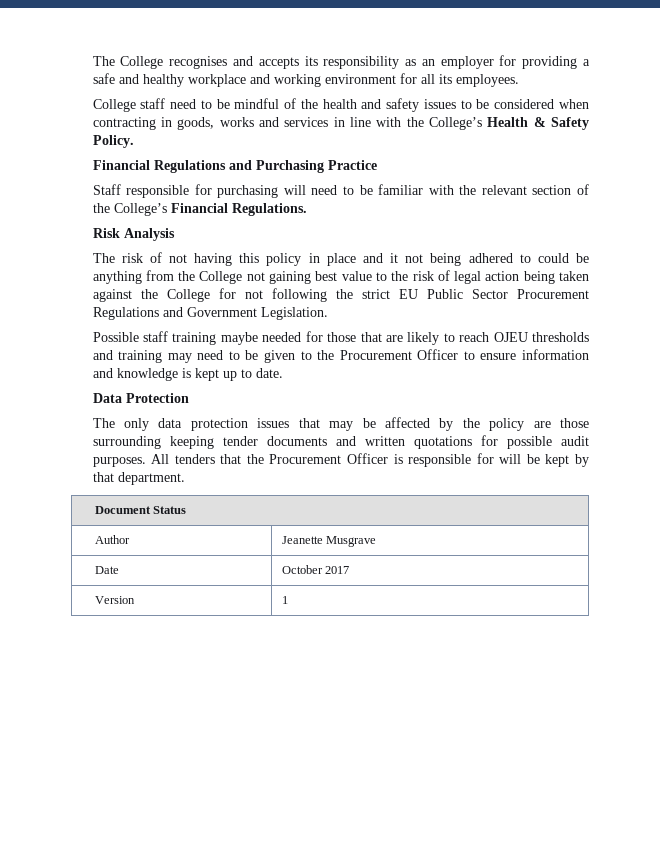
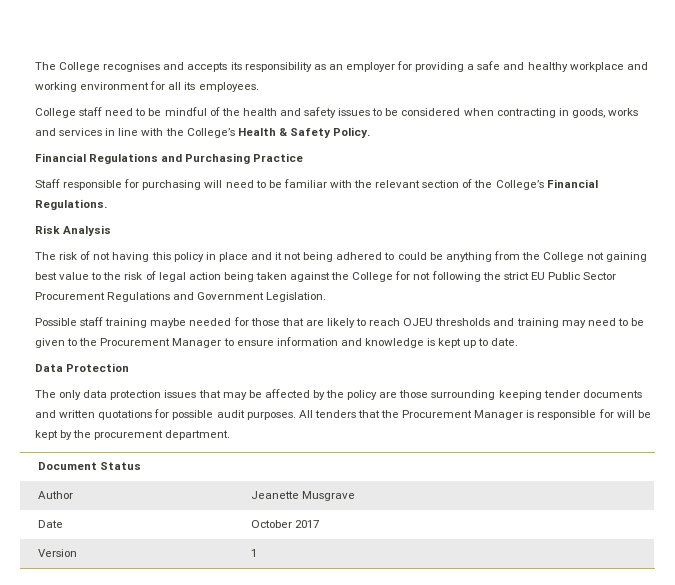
- Possible staff training maybe needed for those that are likely to reach OJEU thresholds and training may need to be given to the Procurement Officer to ensure information and knowledge is kept up to date.
+ Possible staff training maybe needed for those that are likely to reach OJEU thresholds and training may need to be given to the Procurement Manager to ensure information and knowledge is kept up to date.
- All tenders that the Procurement Officer is responsible for will be kept by that department.
+ All tenders that the Procurement Manager is responsible for will be kept by the procurement department.

